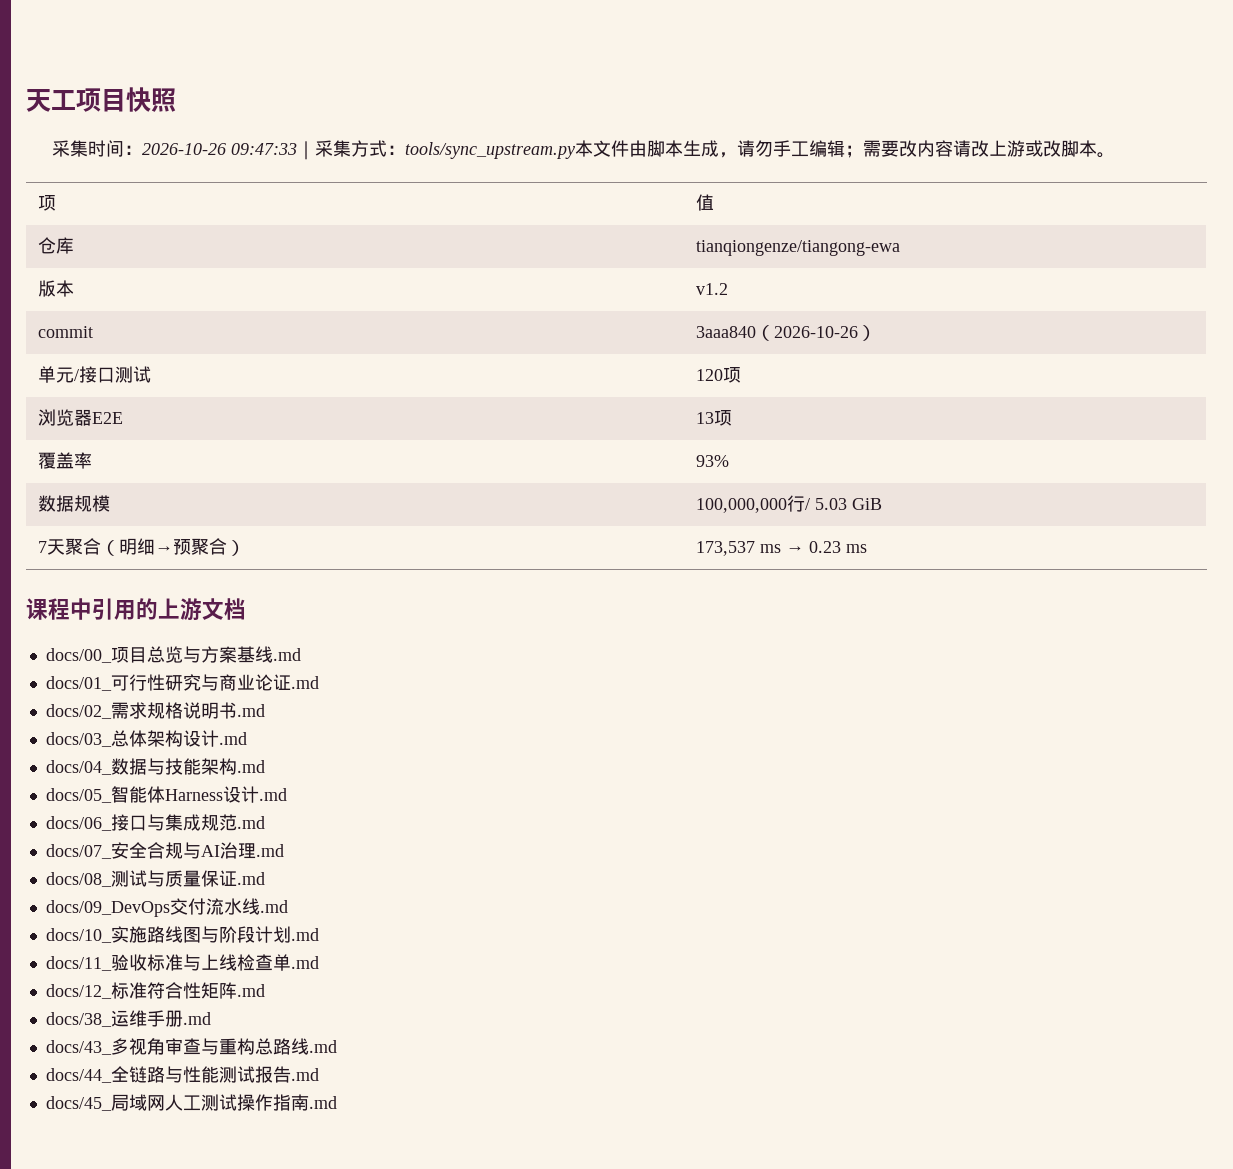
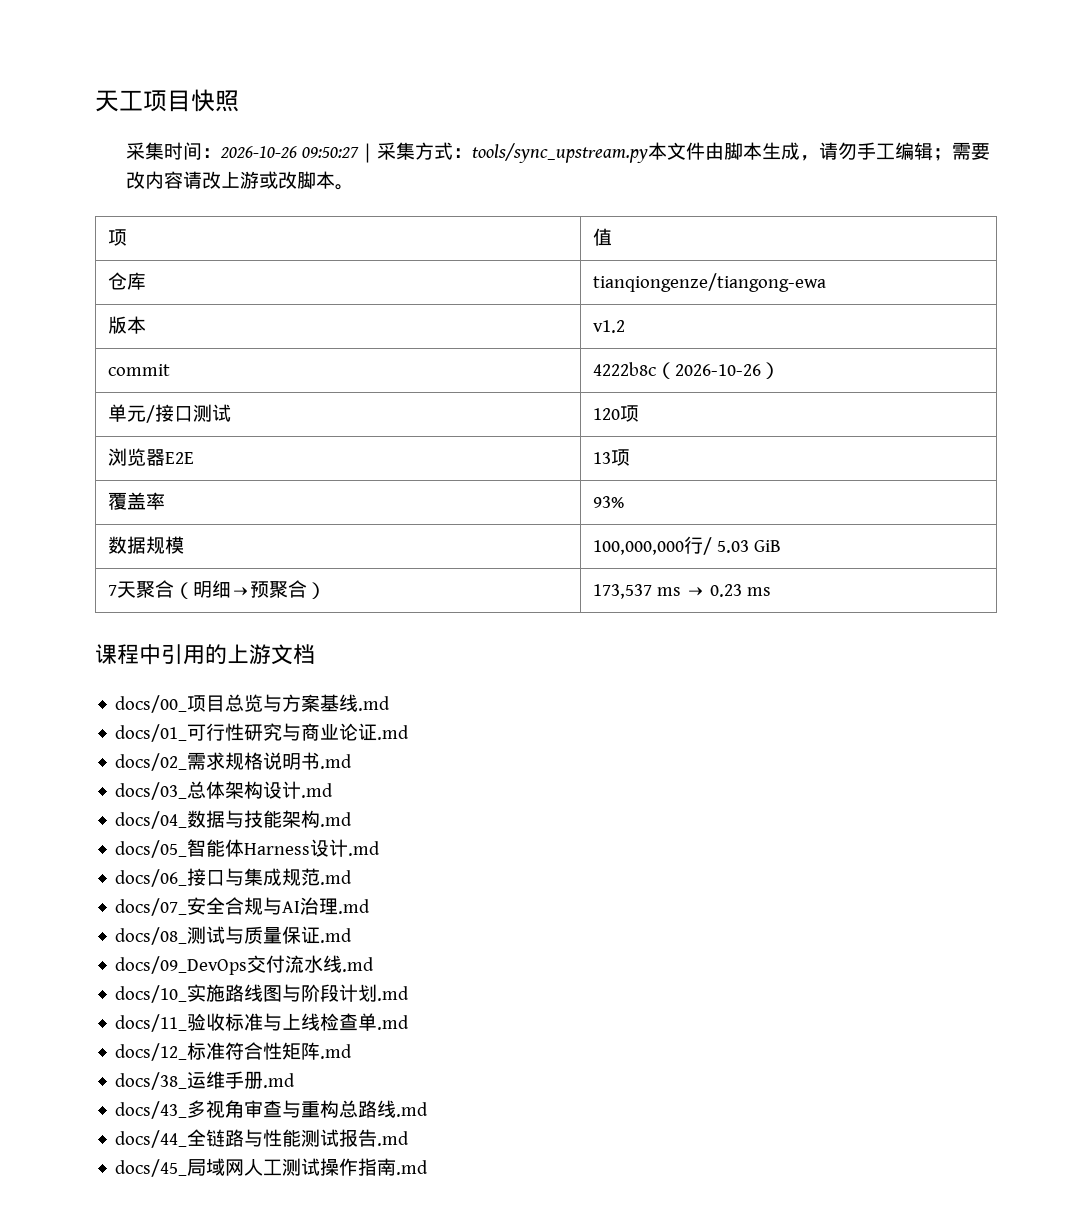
- 采集时间：2026-10-26 09:47:33｜采集方式：tools/sync_upstream.py本文件由脚本生成，请勿手工编辑；需要改内容请改上游或改脚本。
+ 采集时间：2026-10-26 09:50:27｜采集方式：tools/sync_upstream.py本文件由脚本生成，请勿手工编辑；需要改内容请改上游或改脚本。
- commit | 3aaa840（2026-10-26）
+ commit | 4222b8c（2026-10-26）

